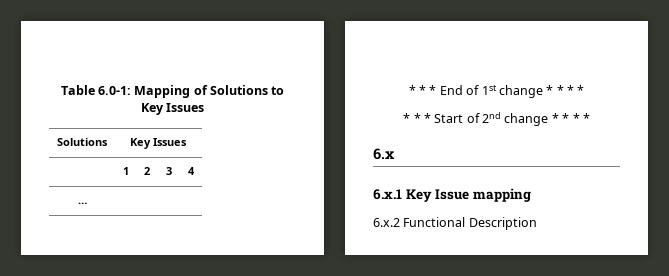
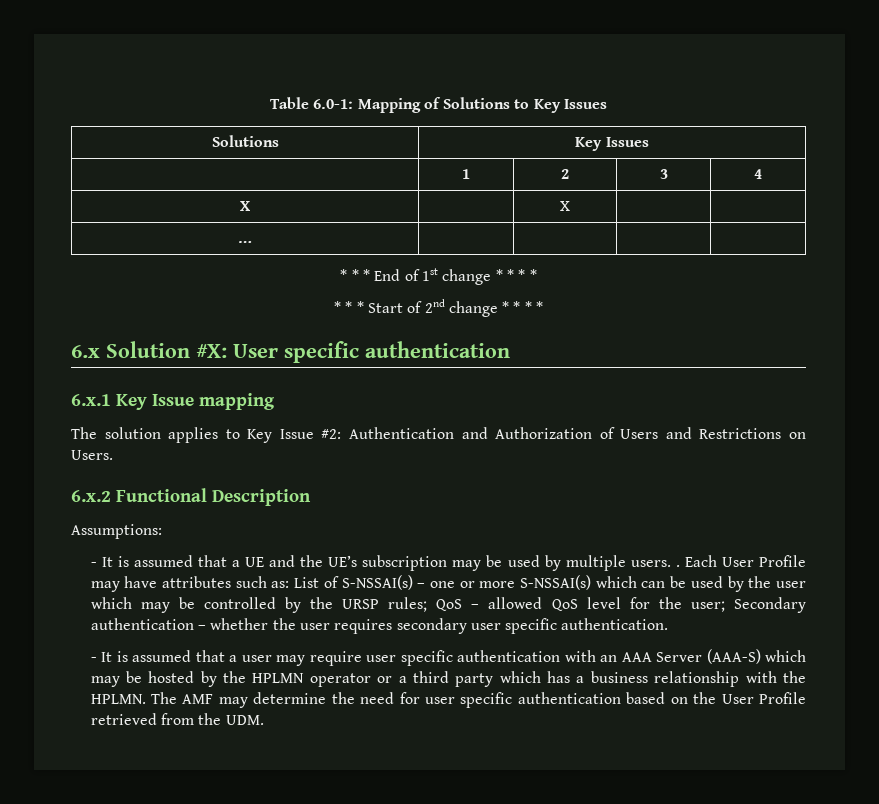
+ X | | X | |
- 6.x
+ 6.x Solution #X: User specific authentication
+ The solution applies to Key Issue #2: Authentication and Authorization of Users and Restrictions on Users.
  6.x.2 Functional Description
+ Assumptions:
+ - It is assumed that a UE and the UE’s subscription may be used by multiple users. . Each User Profile may have attributes such as: List of S-NSSAI(s) – one or more S-NSSAI(s) which can be used by the user which may be controlled by the URSP rules; QoS – allowed QoS level for the user; Secondary authentication – whether the user requires secondary user specific authentication.
+ - It is assumed that a user may require user specific authentication with an AAA Server (AAA-S) which may be hosted by the HPLMN operator or a third party which has a business relationship with the HPLMN. The AMF may determine the need for user specific authentication based on the User Profile retrieved from the UDM.

